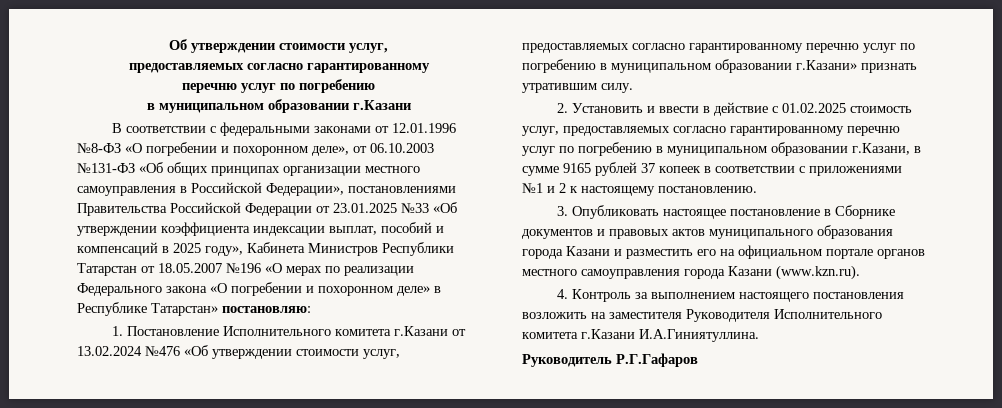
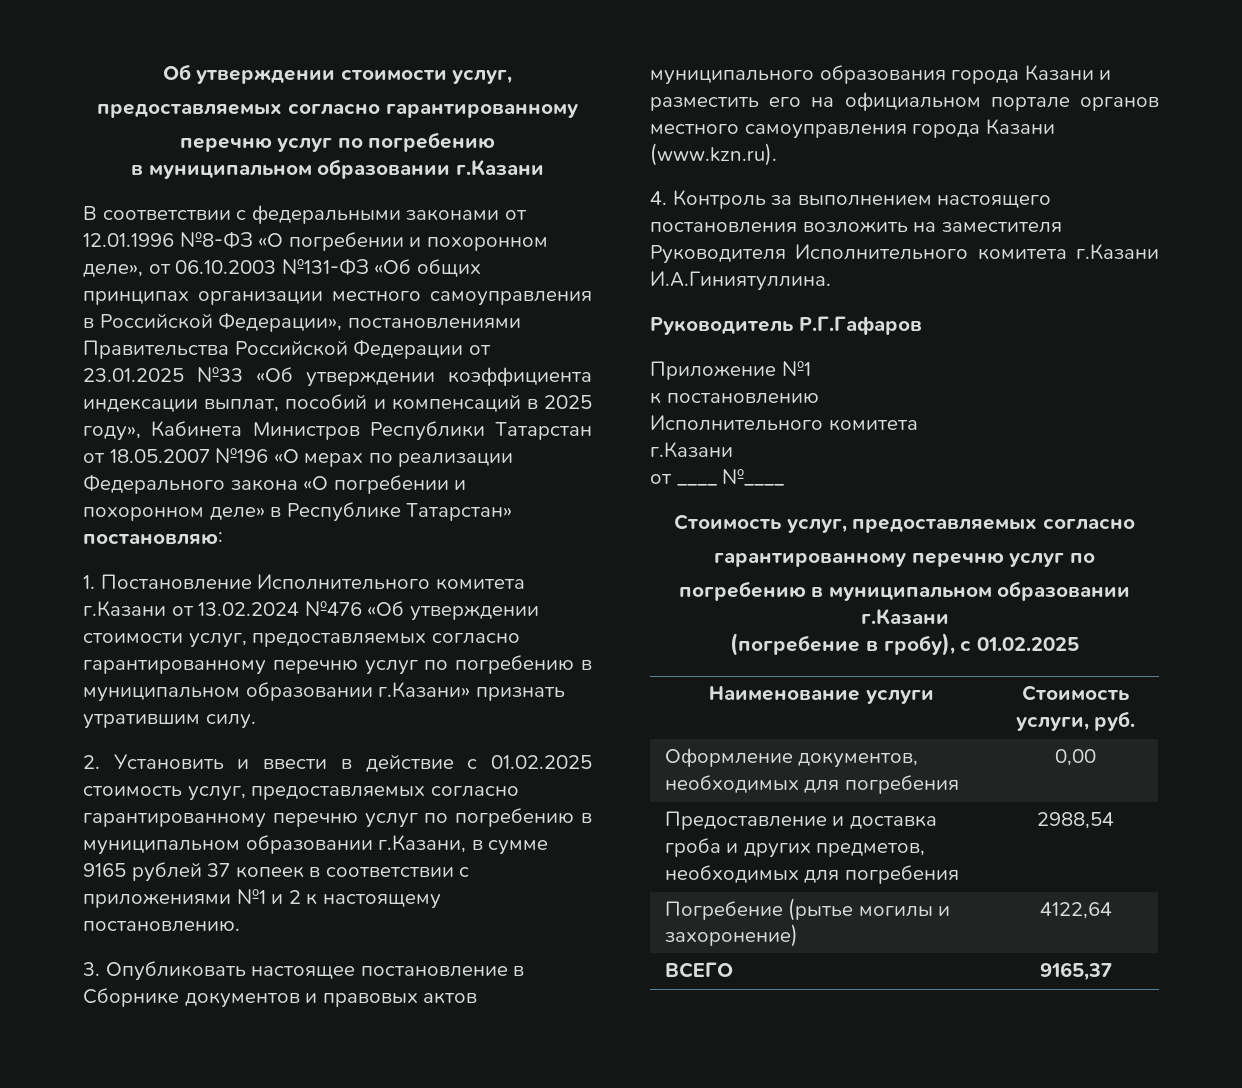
+ Приложение №1
+ к постановлению
+ Исполнительного комитета
+ г.Казани
+ от ____ №____
+ Стоимость услуг, предоставляемых согласно
+ гарантированному перечню услуг по
+ погребению в муниципальном образовании г.Казани
+ (погребение в гробу), с 01.02.2025
+ Наименование услуги | Стоимость услуги, руб.
+ Оформление документов, необходимых для погребения | 0,00
+ Предоставление и доставка гроба и других предметов, необходимых для погребения | 2988,54
+ Погребение (рытье могилы и захоронение) | 4122,64
+ ВСЕГО | 9165,37

